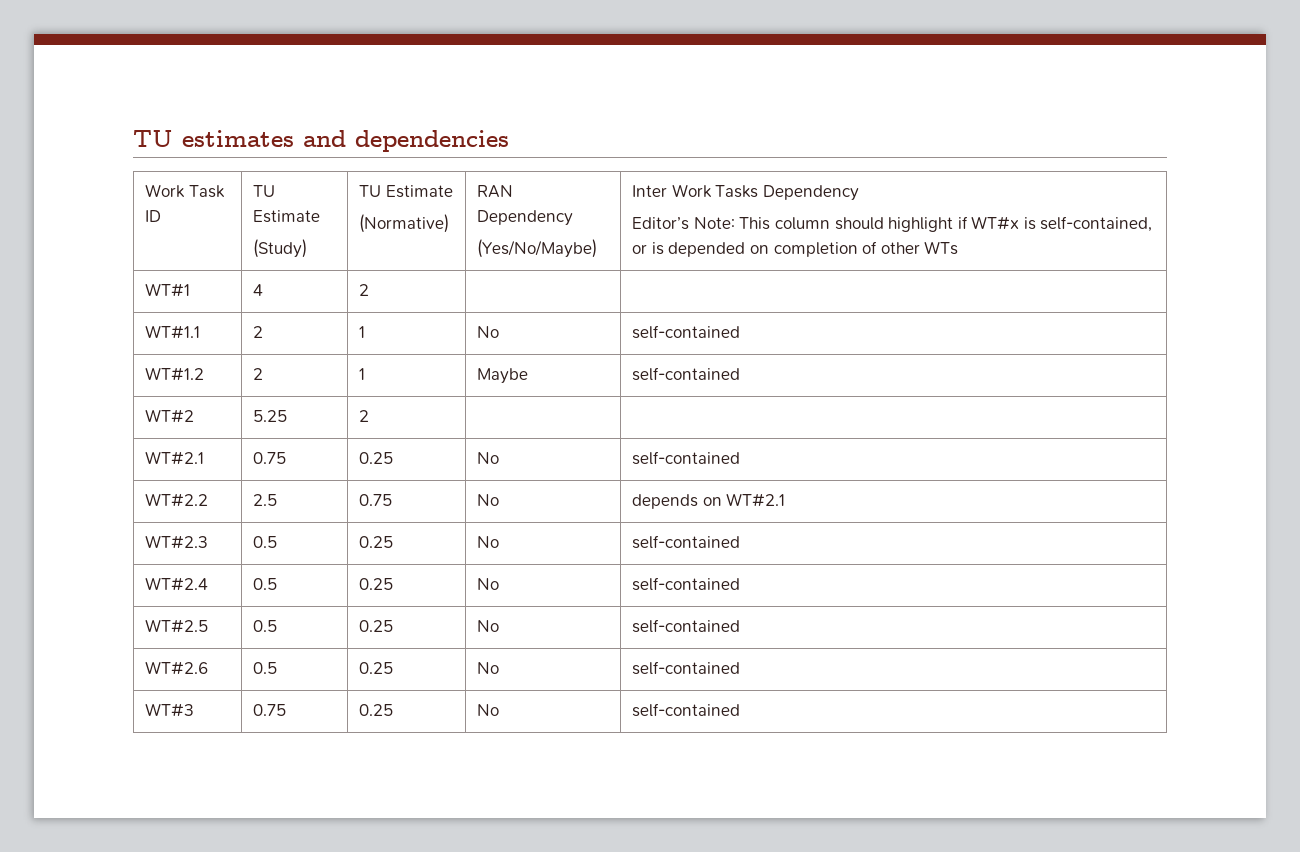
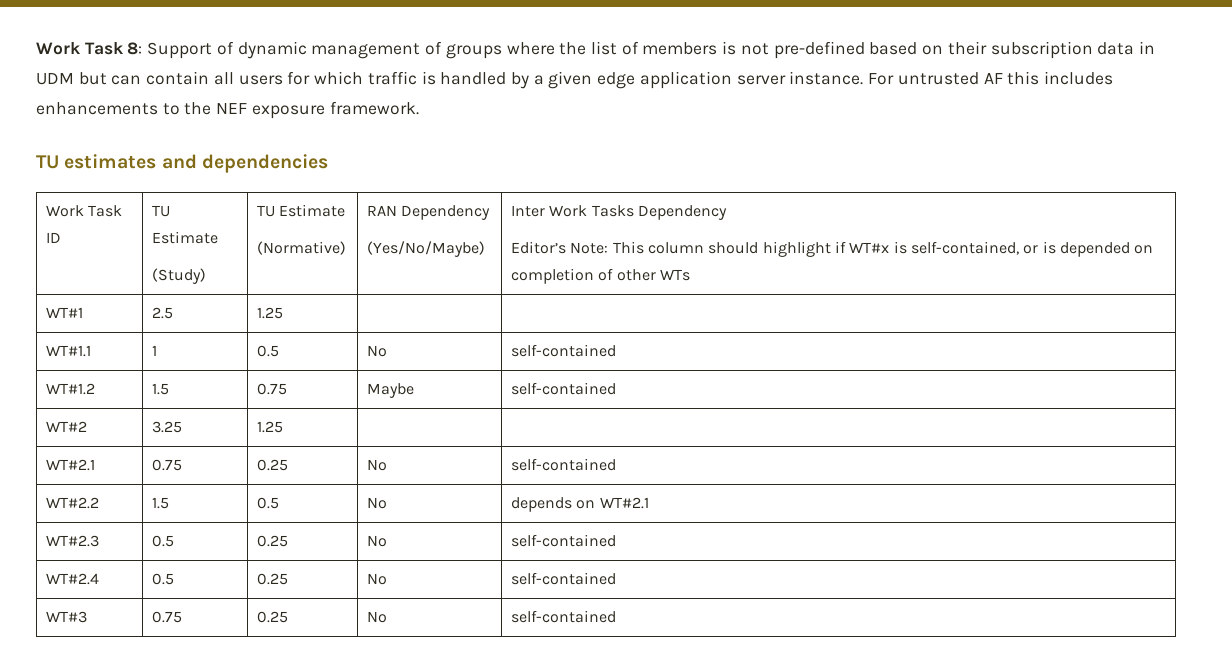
+ Work Task 8: Support of dynamic management of groups where the list of members is not pre-defined based on their subscription data in UDM but can contain all users for which traffic is handled by a given edge application server instance. For untrusted AF this includes enhancements to the NEF exposure framework.
- WT#1 | 4 | 2 | |
+ WT#1 | 2.5 | 1.25 | |
- WT#1.1 | 2 | 1 | No | self-contained
+ WT#1.1 | 1 | 0.5 | No | self-contained
- WT#1.2 | 2 | 1 | Maybe | self-contained
+ WT#1.2 | 1.5 | 0.75 | Maybe | self-contained
- WT#2 | 5.25 | 2 | |
+ WT#2 | 3.25 | 1.25 | |
- WT#2.2 | 2.5 | 0.75 | No | depends on WT#2.1
+ WT#2.2 | 1.5 | 0.5 | No | depends on WT#2.1
- WT#2.5 | 0.5 | 0.25 | No | self-contained
- WT#2.6 | 0.5 | 0.25 | No | self-contained

